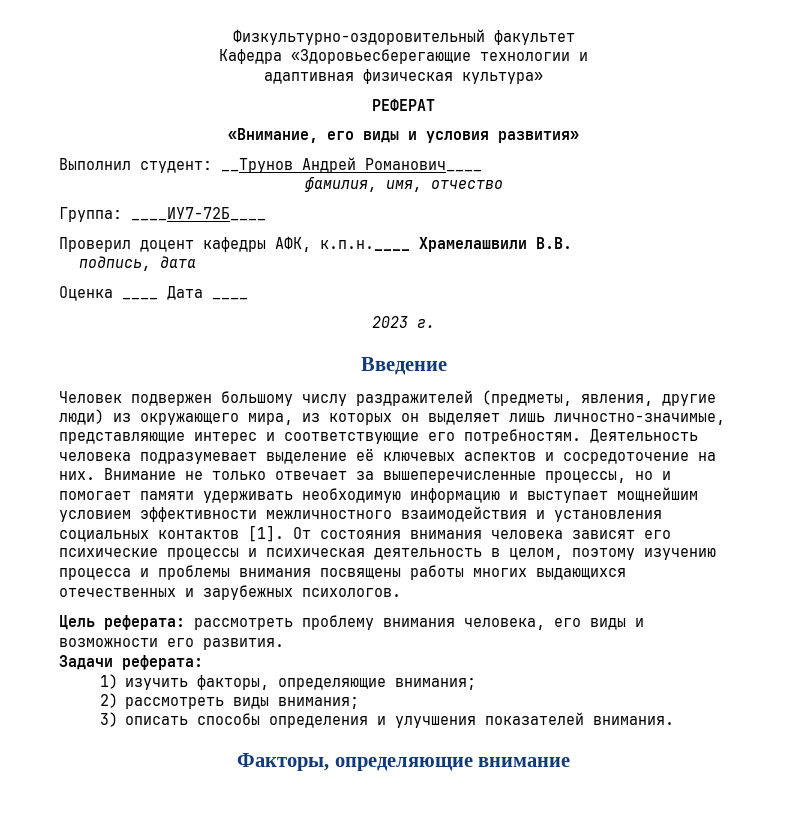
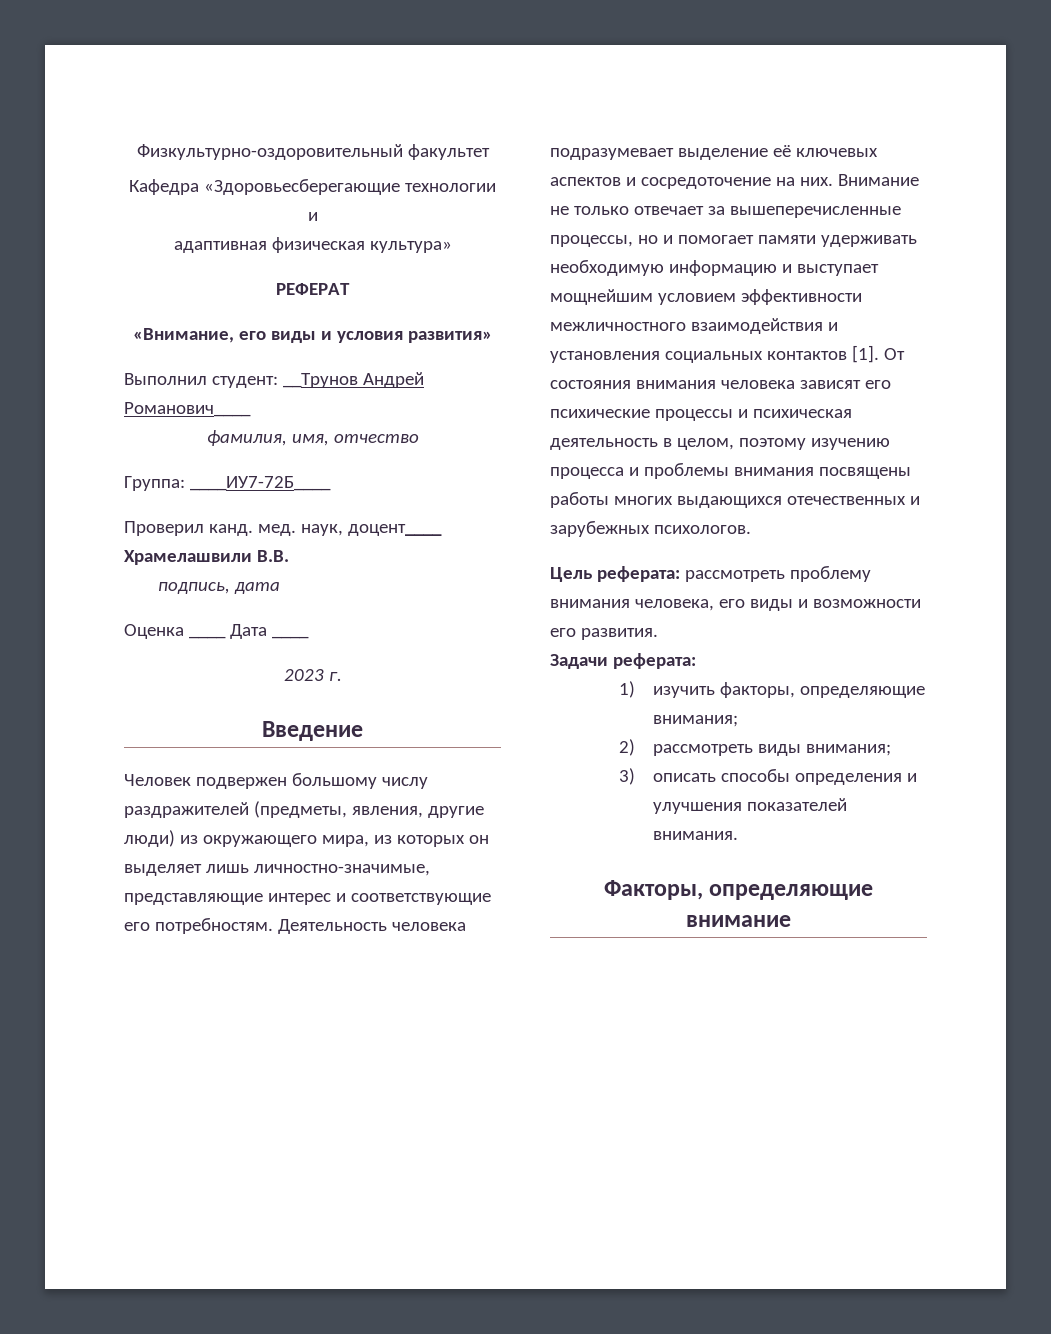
- Проверил доцент кафедры АФК, к.п.н.____ Храмелашвили В.В.
+ Проверил канд. мед. наук, доцент____ Храмелашвили В.В.

